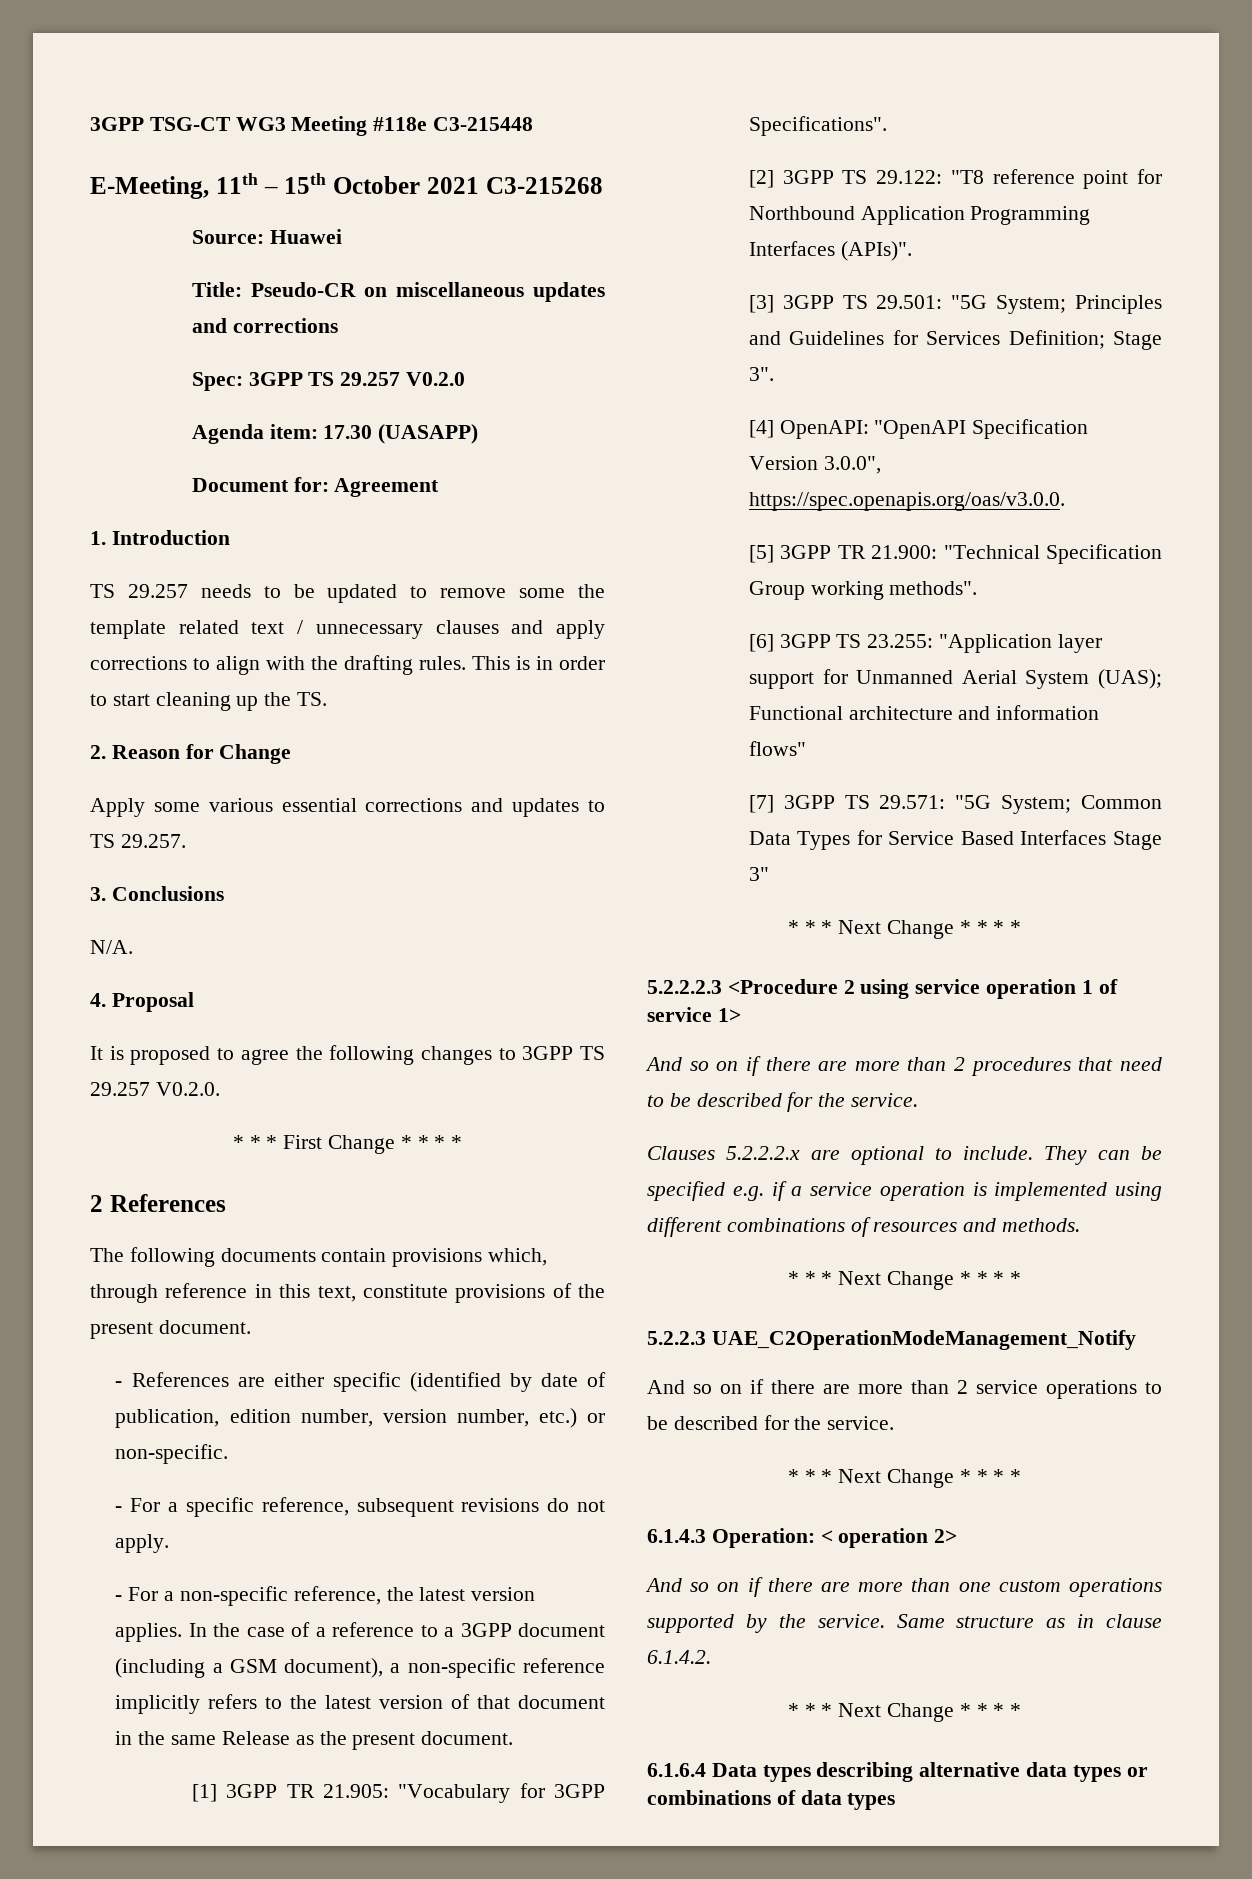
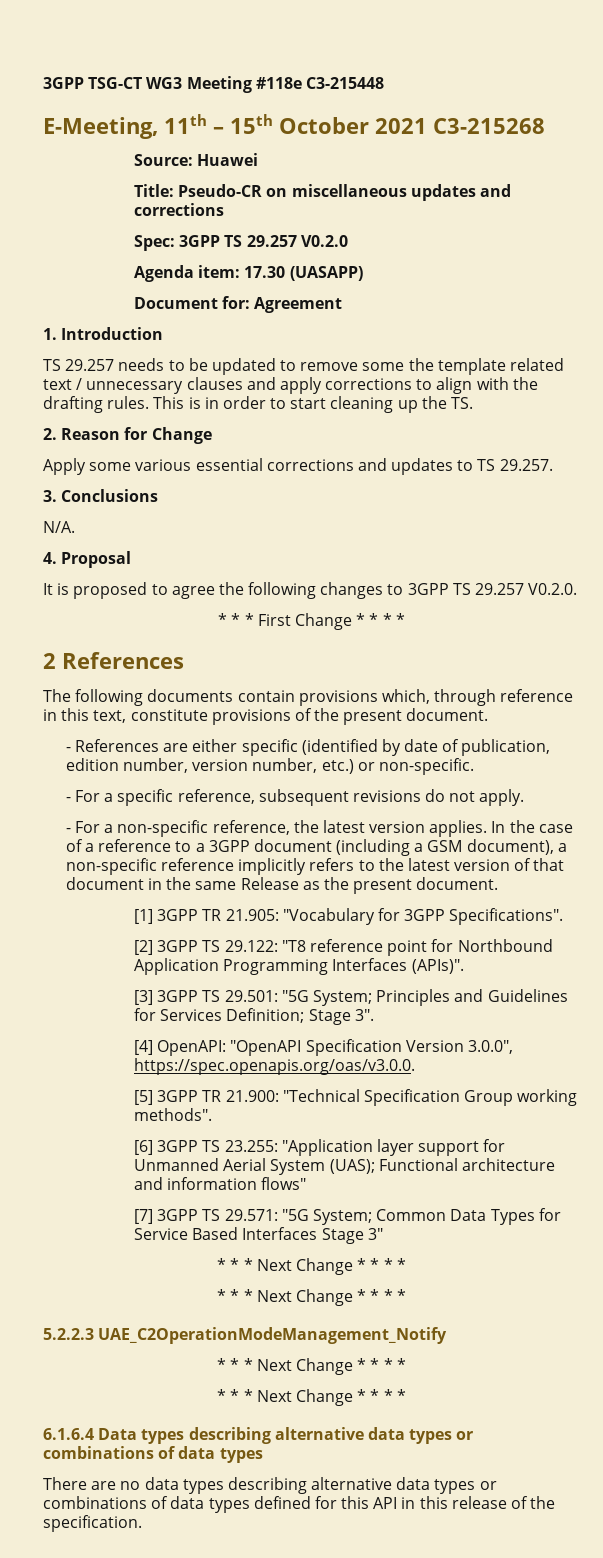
- 5.2.2.2.3 <Procedure 2 using service operation 1 of service 1>
- And so on if there are more than 2 procedures that need to be described for the service.
- Clauses 5.2.2.2.x are optional to include. They can be specified e.g. if a service operation is implemented using different combinations of resources and methods.
  5.2.2.3 UAE_C2OperationModeManagement_Notify
- And so on if there are more than 2 service operations to be described for the service.
  * * * Next Change * * * *
- 6.1.4.3 Operation: < operation 2>
- And so on if there are more than one custom operations supported by the service. Same structure as in clause 6.1.4.2.
+ There are no data types describing alternative data types or combinations of data types defined for this API in this release of the specification.

